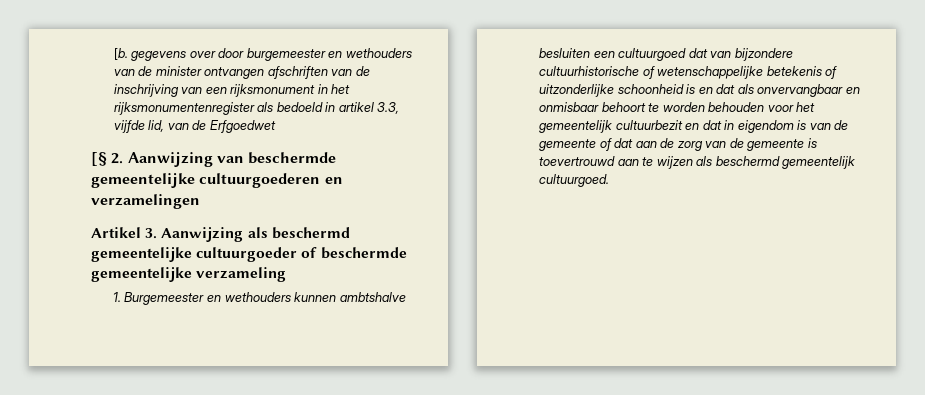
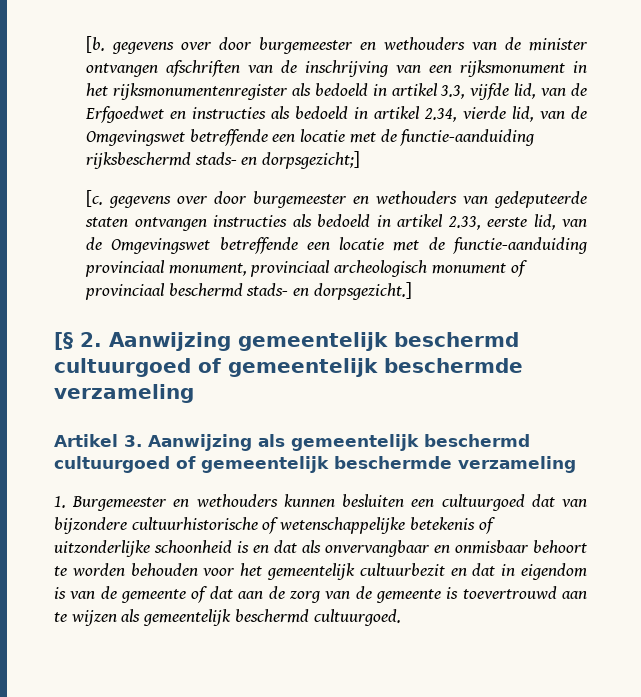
- [b. gegevens over door burgemeester en wethouders van de minister ontvangen afschriften van de inschrijving van een rijksmonument in het rijksmonumentenregister als bedoeld in artikel 3.3, vijfde lid, van de Erfgoedwet
- [§ 2. Aanwijzing van beschermde gemeentelijke cultuurgoederen en verzamelingen
- Artikel 3. Aanwijzing als beschermd gemeentelijke cultuurgoeder of beschermde gemeentelijke verzameling
+ [b. gegevens over door burgemeester en wethouders van de minister ontvangen afschriften van de inschrijving van een rijksmonument in het rijksmonumentenregister als bedoeld in artikel 3.3, vijfde lid, van de Erfgoedwet en instructies als bedoeld in artikel 2.34, vierde lid, van de Omgevingswet betreffende een locatie met de functie-aanduiding rijksbeschermd stads- en dorpsgezicht;]
+ [c. gegevens over door burgemeester en wethouders van gedeputeerde staten ontvangen instructies als bedoeld in artikel 2.33, eerste lid, van de Omgevingswet betreffende een locatie met de functie-aanduiding provinciaal monument, provinciaal archeologisch monument of provinciaal beschermd stads- en dorpsgezicht.]
+ [§ 2. Aanwijzing gemeentelijk beschermd cultuurgoed of gemeentelijk beschermde verzameling
+ Artikel 3. Aanwijzing als gemeentelijk beschermd cultuurgoed of gemeentelijk beschermde verzameling
- 1. Burgemeester en wethouders kunnen ambtshalve besluiten een cultuurgoed dat van bijzondere cultuurhistorische of wetenschappelijke betekenis of uitzonderlijke schoonheid is en dat als onvervangbaar en onmisbaar behoort te worden behouden voor het gemeentelijk cultuurbezit en dat in eigendom is van de gemeente of dat aan de zorg van de gemeente is toevertrouwd aan te wijzen als beschermd gemeentelijk cultuurgoed.
+ 1. Burgemeester en wethouders kunnen besluiten een cultuurgoed dat van bijzondere cultuurhistorische of wetenschappelijke betekenis of uitzonderlijke schoonheid is en dat als onvervangbaar en onmisbaar behoort te worden behouden voor het gemeentelijk cultuurbezit en dat in eigendom is van de gemeente of dat aan de zorg van de gemeente is toevertrouwd aan te wijzen als gemeentelijk beschermd cultuurgoed.

